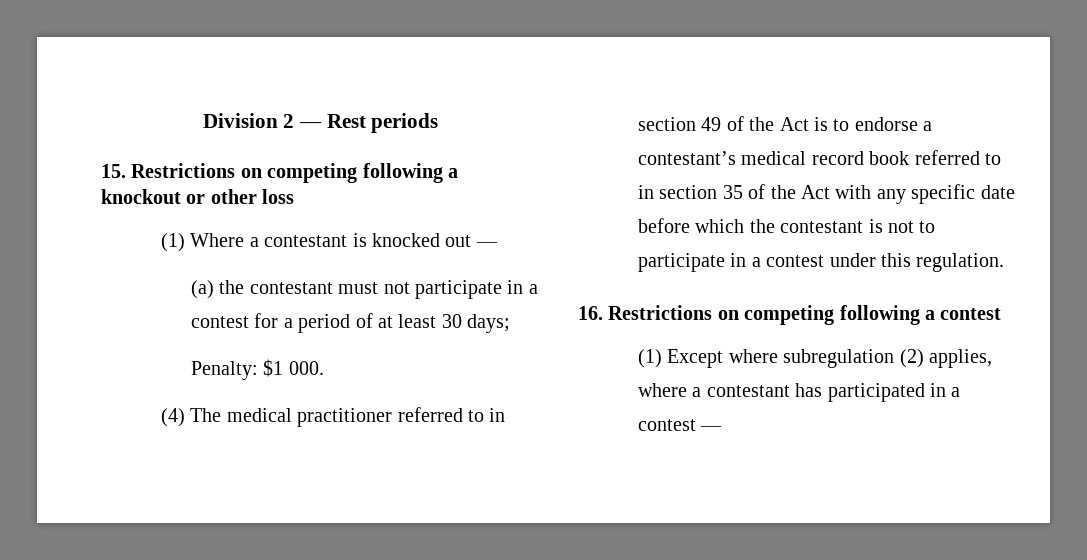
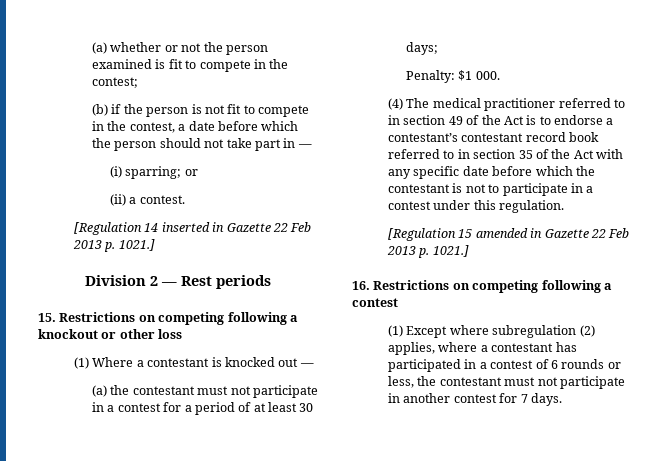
+ (a) whether or not the person examined is fit to compete in the contest;
+ (b) if the person is not fit to compete in the contest, a date before which the person should not take part in —
+ (i) sparring; or
+ (ii) a contest.
+ [Regulation 14 inserted in Gazette 22 Feb 2013 p. 1021.]
- (4) The medical practitioner referred to in section 49 of the Act is to endorse a contestant’s medical record book referred to in section 35 of the Act with any specific date before which the contestant is not to participate in a contest under this regulation.
+ (4) The medical practitioner referred to in section 49 of the Act is to endorse a contestant’s contestant record book referred to in section 35 of the Act with any specific date before which the contestant is not to participate in a contest under this regulation.
+ [Regulation 15 amended in Gazette 22 Feb 2013 p. 1021.]
- (1) Except where subregulation (2) applies, where a contestant has participated in a contest —
+ (1) Except where subregulation (2) applies, where a contestant has participated in a contest of 6 rounds or less, the contestant must not participate in another contest for 7 days.

